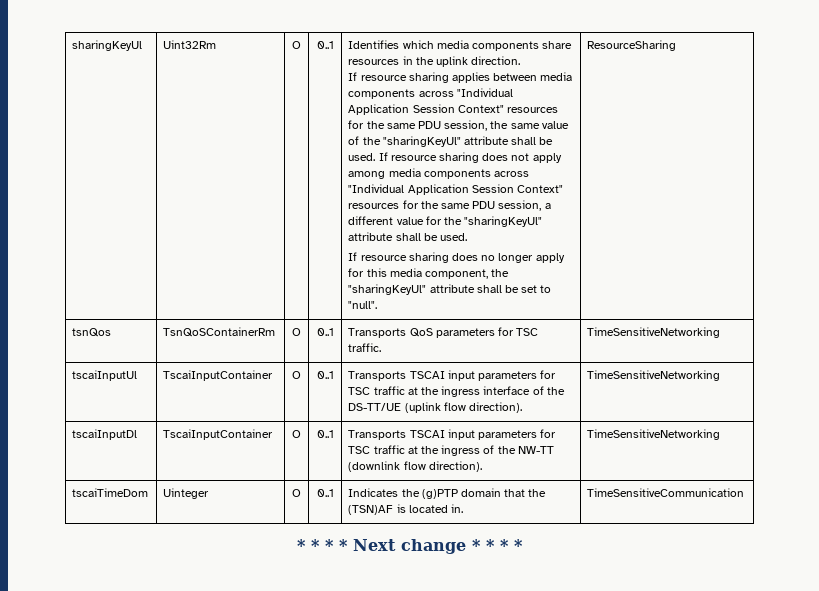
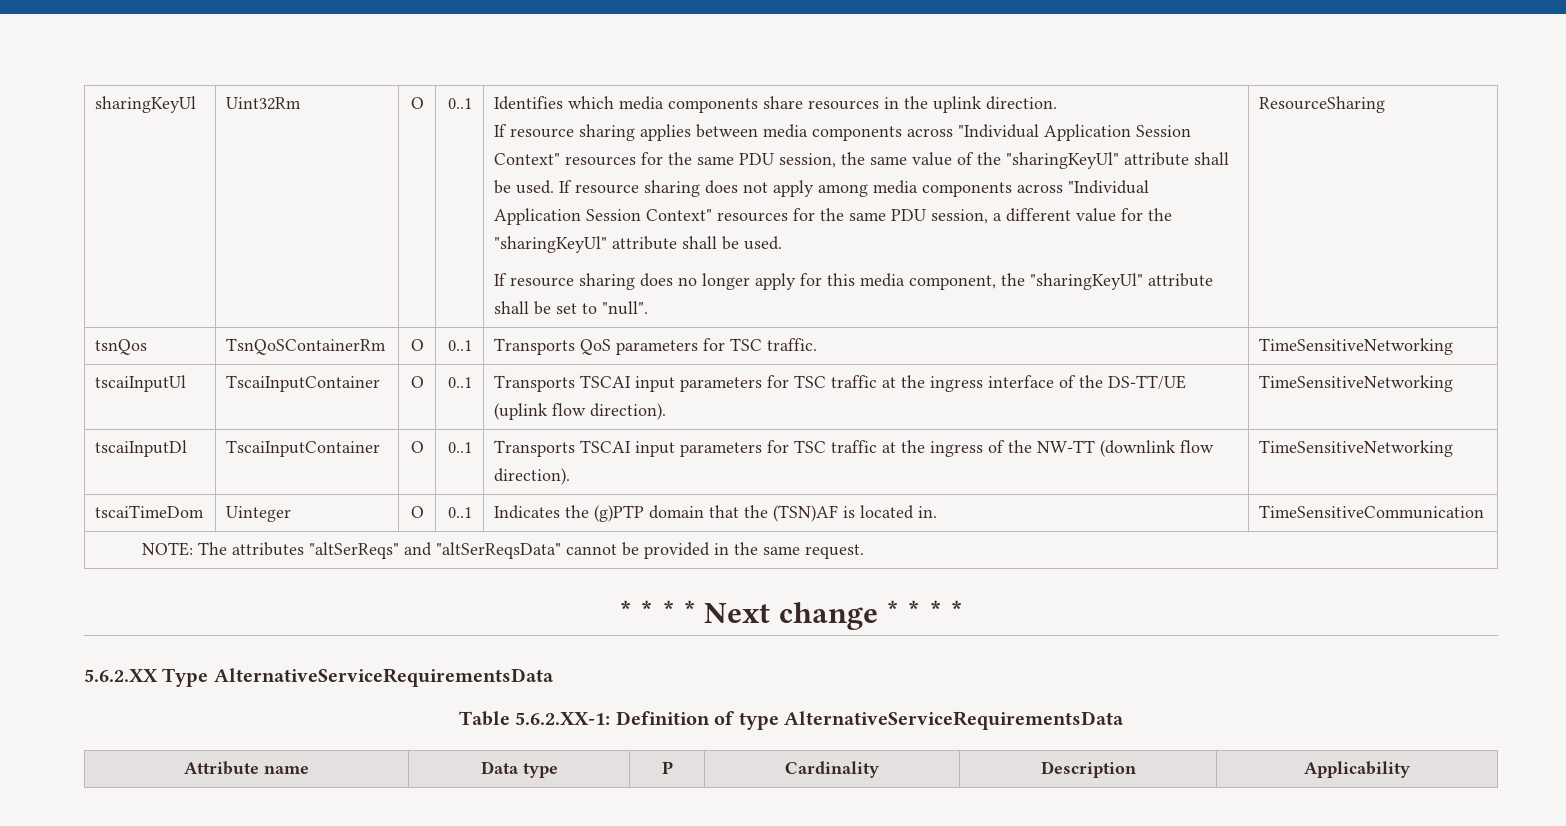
+ NOTE: The attributes "altSerReqs" and "altSerReqsData" cannot be provided in the same request.
+ 5.6.2.XX Type AlternativeServiceRequirementsData
+ Table 5.6.2.XX-1: Definition of type AlternativeServiceRequirementsData
+ Attribute name | Data type | P | Cardinality | Description | Applicability

